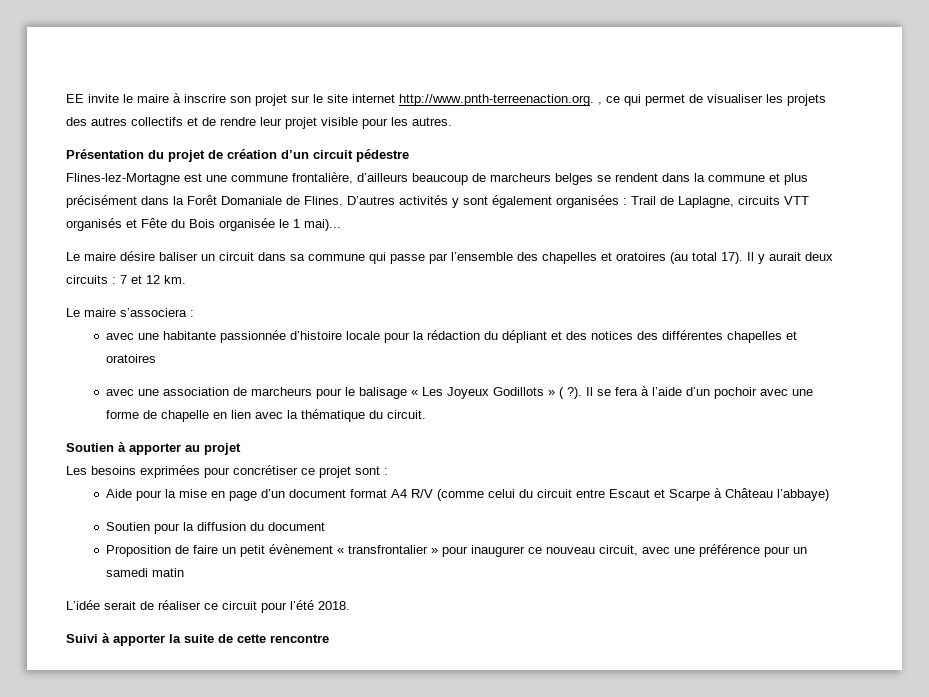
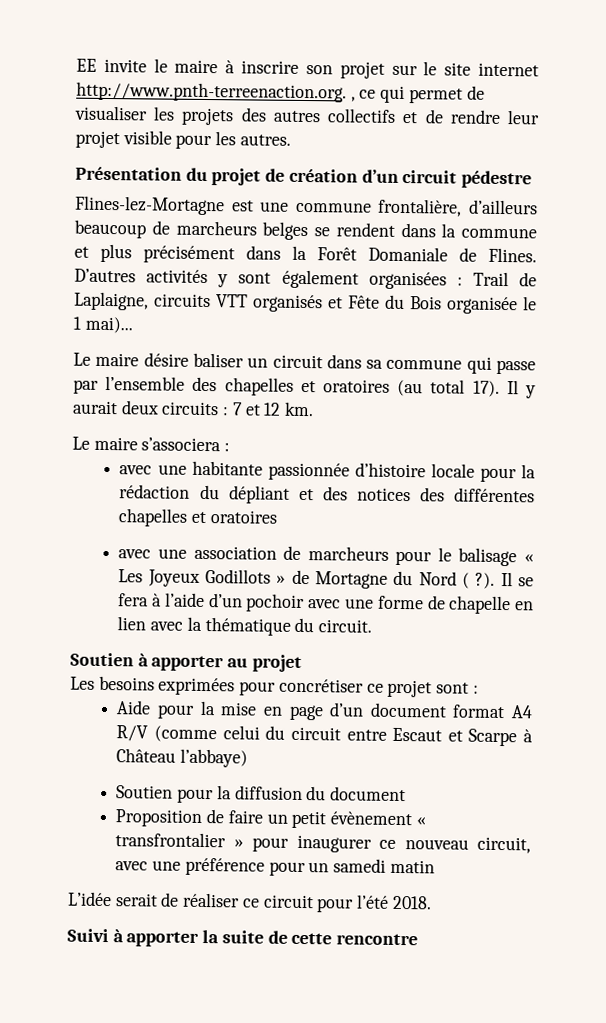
- D’autres activités y sont également organisées : Trail de Laplagne, circuits VTT organisés et Fête du Bois organisée le 1 mai)...
+ D’autres activités y sont également organisées : Trail de Laplaigne, circuits VTT organisés et Fête du Bois organisée le 1 mai)...
- avec une association de marcheurs pour le balisage « Les Joyeux Godillots » ( ?).
+ avec une association de marcheurs pour le balisage « Les Joyeux Godillots » de Mortagne du Nord ( ?).

